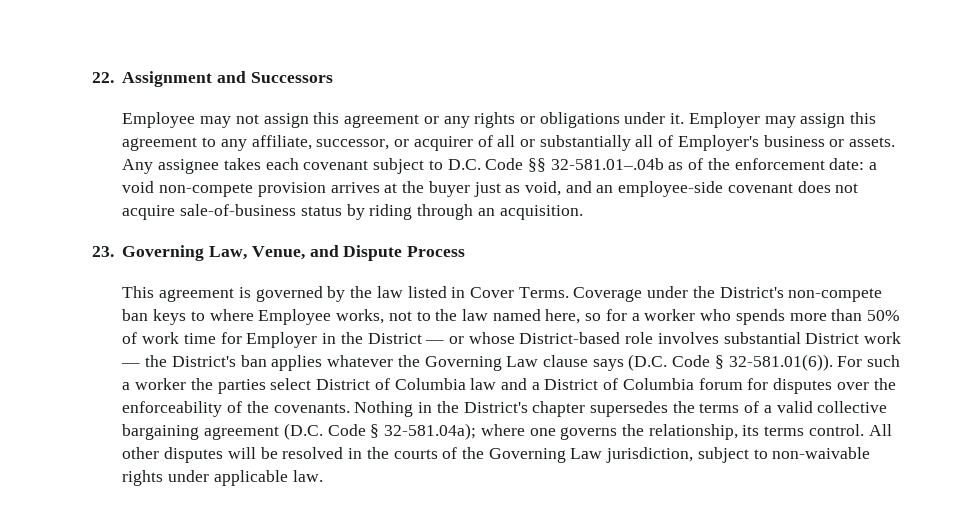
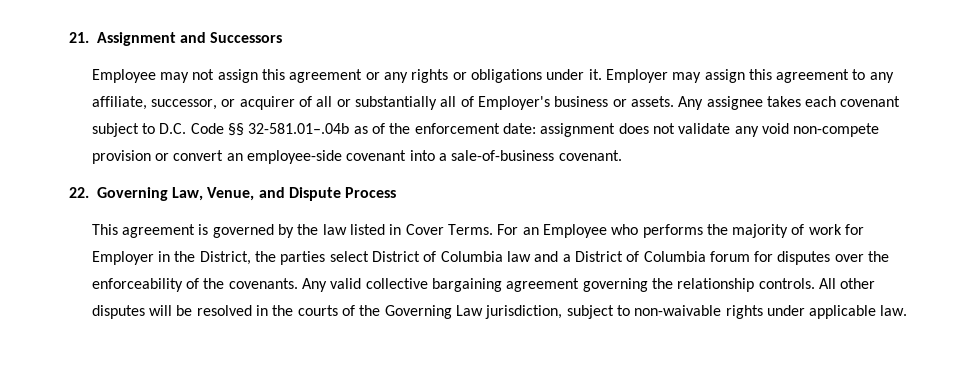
- 22. Assignment and Successors
+ 21. Assignment and Successors
- Any assignee takes each covenant subject to D.C. Code §§ 32-581.01–.04b as of the enforcement date: a void non-compete provision arrives at the buyer just as void, and an employee-side covenant does not acquire sale-of-business status by riding through an acquisition.
- 23. Governing Law, Venue, and Dispute Process
+ Any assignee takes each covenant subject to D.C. Code §§ 32-581.01–.04b as of the enforcement date: assignment does not validate any void non-compete provision or convert an employee-side covenant into a sale-of-business covenant.
+ 22. Governing Law, Venue, and Dispute Process
- Coverage under the District's non-compete ban keys to where Employee works, not to the law named here, so for a worker who spends more than 50% of work time for Employer in the District — or whose District-based role involves substantial District work — the District's ban applies whatever the Governing Law clause says (D.C. Code § 32-581.01(6)). For such a worker the parties select District of Columbia law and a District of Columbia forum for disputes over the enforceability of the covenants.
+ For an Employee who performs the majority of work for Employer in the District, the parties select District of Columbia law and a District of Columbia forum for disputes over the enforceability of the covenants.
- Nothing in the District's chapter supersedes the terms of a valid collective bargaining agreement (D.C. Code § 32-581.04a); where one governs the relationship, its terms control.
+ Any valid collective bargaining agreement governing the relationship controls.

